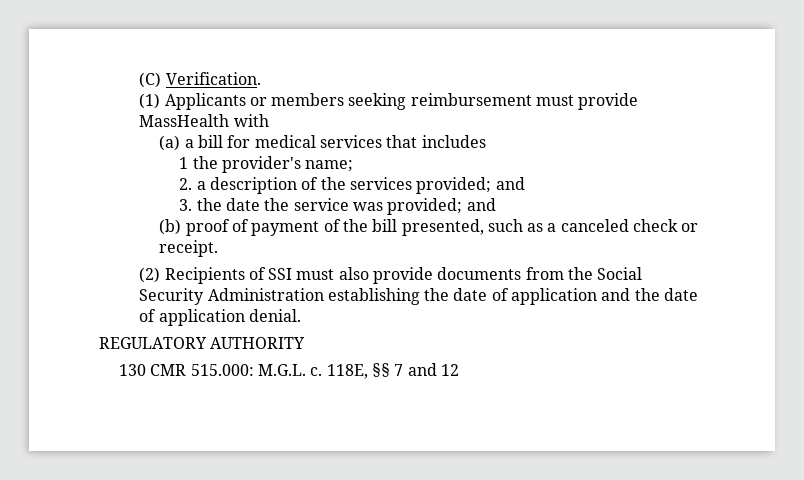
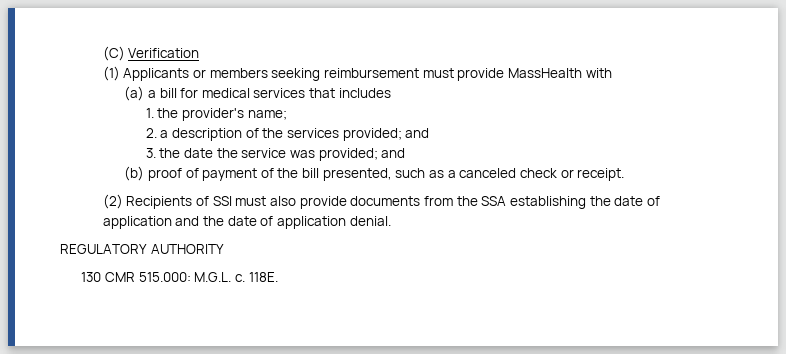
- (C) Verification.
+ (C) Verification
- 1 the provider's name;
+ 1. the provider's name;
- (2) Recipients of SSI must also provide documents from the Social Security Administration establishing the date of application and the date of application denial.
+ (2) Recipients of SSI must also provide documents from the SSA establishing the date of application and the date of application denial.
- 118E, §§ 7 and 12
+ 118E.

